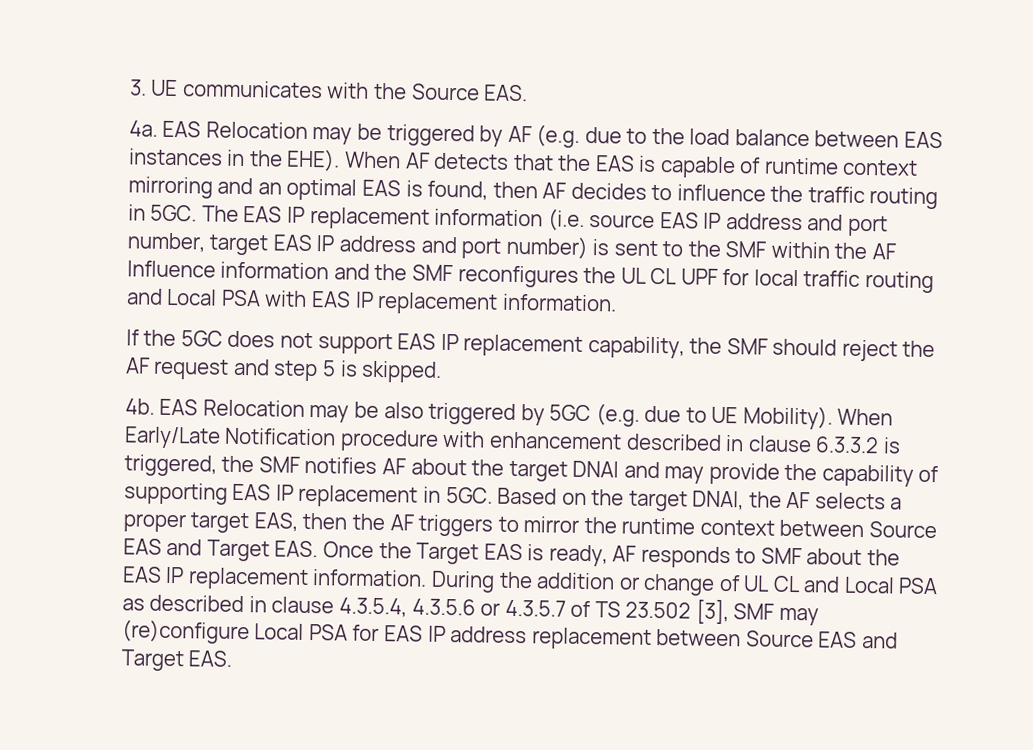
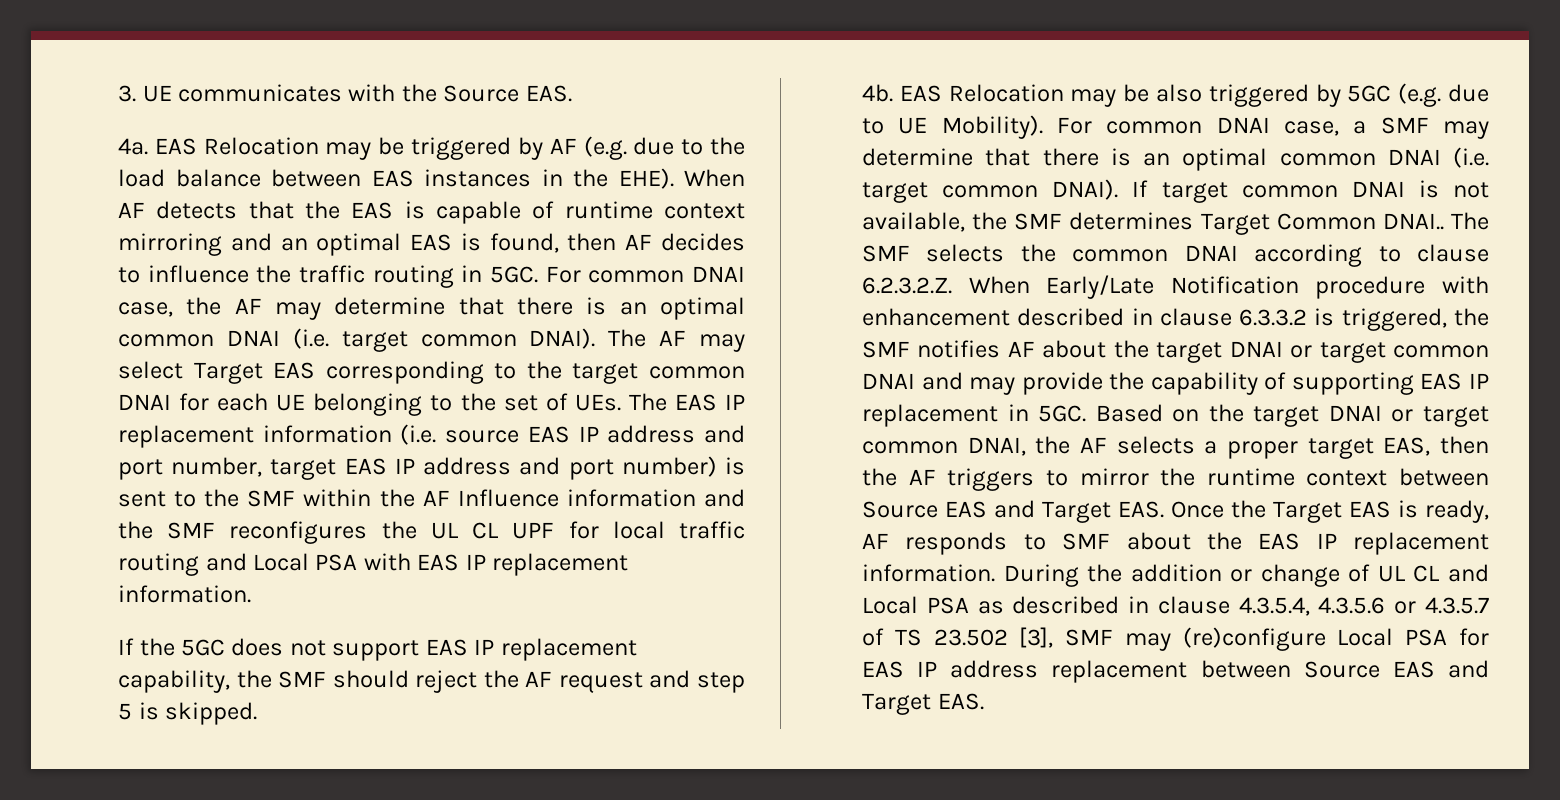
- The EAS IP replacement information (i.e. source EAS IP address and port number, target EAS IP address and port number) is sent to the SMF within the AF Influence information and the SMF reconfigures the UL CL UPF for local traffic routing and Local PSA with EAS IP replacement information.
+ For common DNAI case, the AF may determine that there is an optimal common DNAI (i.e. target common DNAI). The AF may select Target EAS corresponding to the target common DNAI for each UE belonging to the set of UEs. The EAS IP replacement information (i.e. source EAS IP address and port number, target EAS IP address and port number) is sent to the SMF within the AF Influence information and the SMF reconfigures the UL CL UPF for local traffic routing and Local PSA with EAS IP replacement information.
- When Early/Late Notification procedure with enhancement described in clause 6.3.3.2 is triggered, the SMF notifies AF about the target DNAI and may provide the capability of supporting EAS IP replacement in 5GC.
+ For common DNAI case, a SMF may determine that there is an optimal common DNAI (i.e. target common DNAI). If target common DNAI is not available, the SMF determines Target Common DNAI.. The SMF selects the common DNAI according to clause 6.2.3.2.Z. When Early/Late Notification procedure with enhancement described in clause 6.3.3.2 is triggered, the SMF notifies AF about the target DNAI or target common DNAI and may provide the capability of supporting EAS IP replacement in 5GC.
- Based on the target DNAI, the AF selects a proper target EAS, then the AF triggers to mirror the runtime context between Source EAS and Target EAS. Once the Target EAS is ready, AF responds to SMF about the EAS IP replacement information.
+ Based on the target DNAI or target common DNAI, the AF selects a proper target EAS, then the AF triggers to mirror the runtime context between Source EAS and Target EAS. Once the Target EAS is ready, AF responds to SMF about the EAS IP replacement information.

